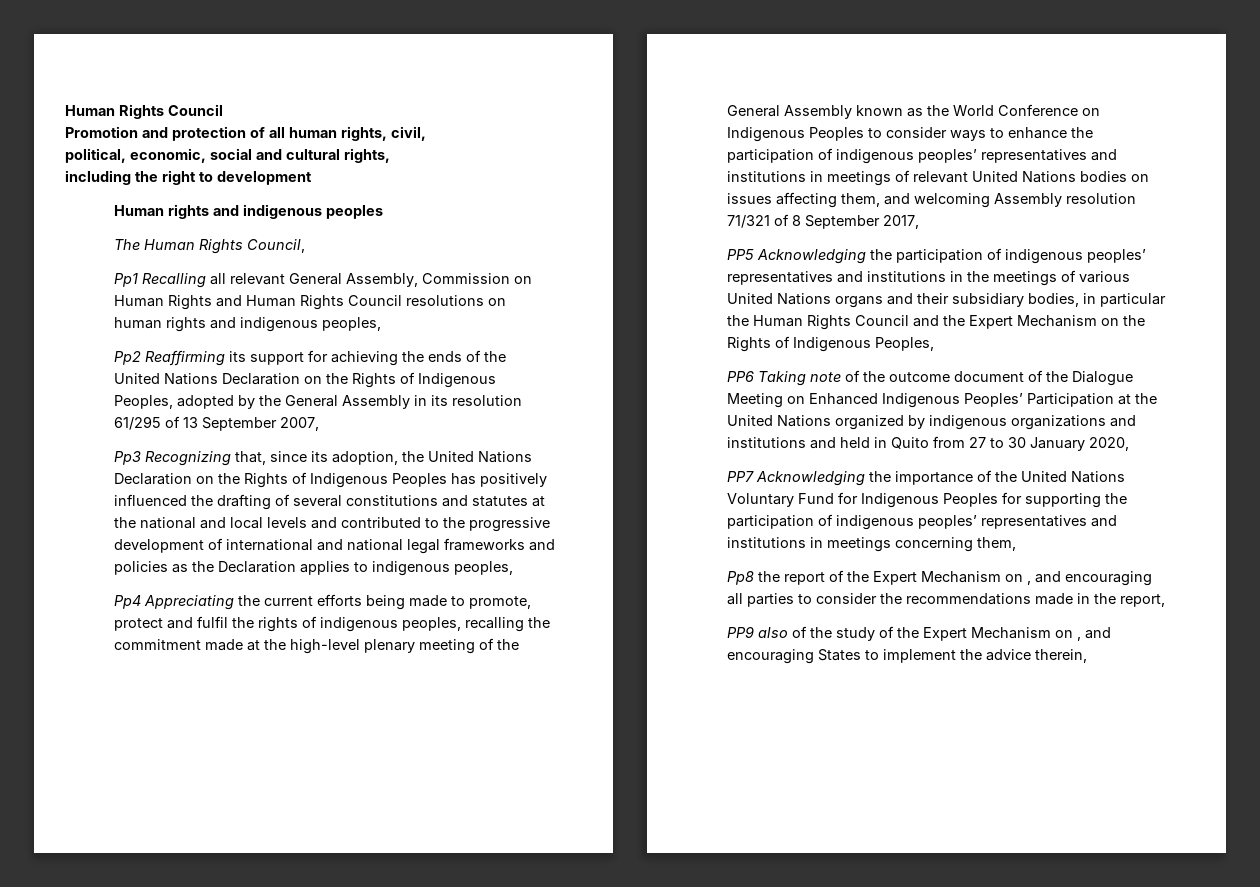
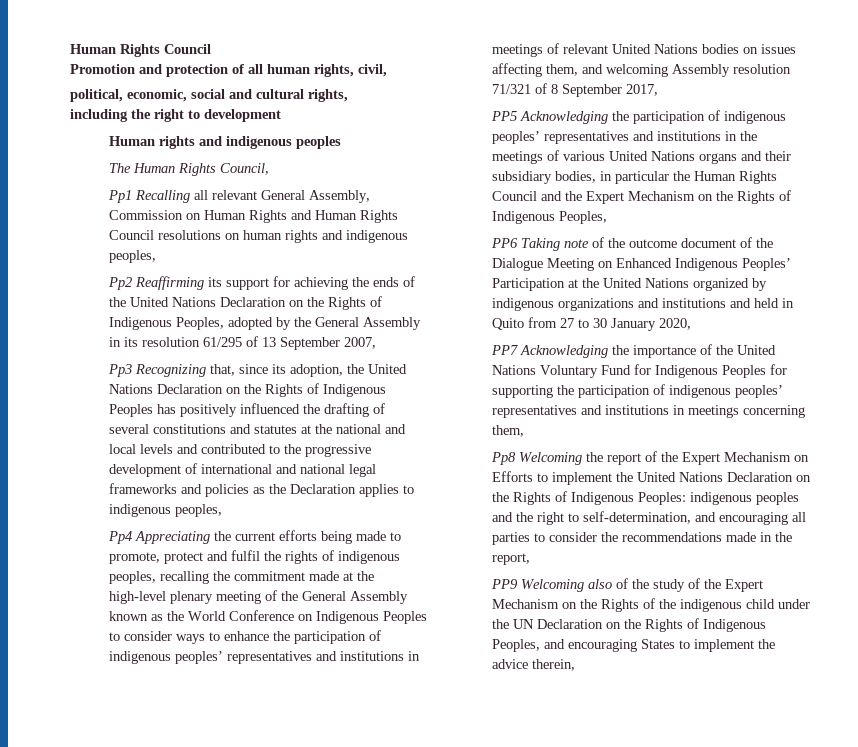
- Pp8 the report of the Expert Mechanism on , and encouraging all parties to consider the recommendations made in the report,
+ Pp8 Welcoming the report of the Expert Mechanism on Efforts to implement the United Nations Declaration on the Rights of Indigenous Peoples: indigenous peoples and the right to self-determination, and encouraging all parties to consider the recommendations made in the report,
- PP9 also of the study of the Expert Mechanism on , and encouraging States to implement the advice therein,
+ PP9 Welcoming also of the study of the Expert Mechanism on the Rights of the indigenous child under the UN Declaration on the Rights of Indigenous Peoples, and encouraging States to implement the advice therein,

